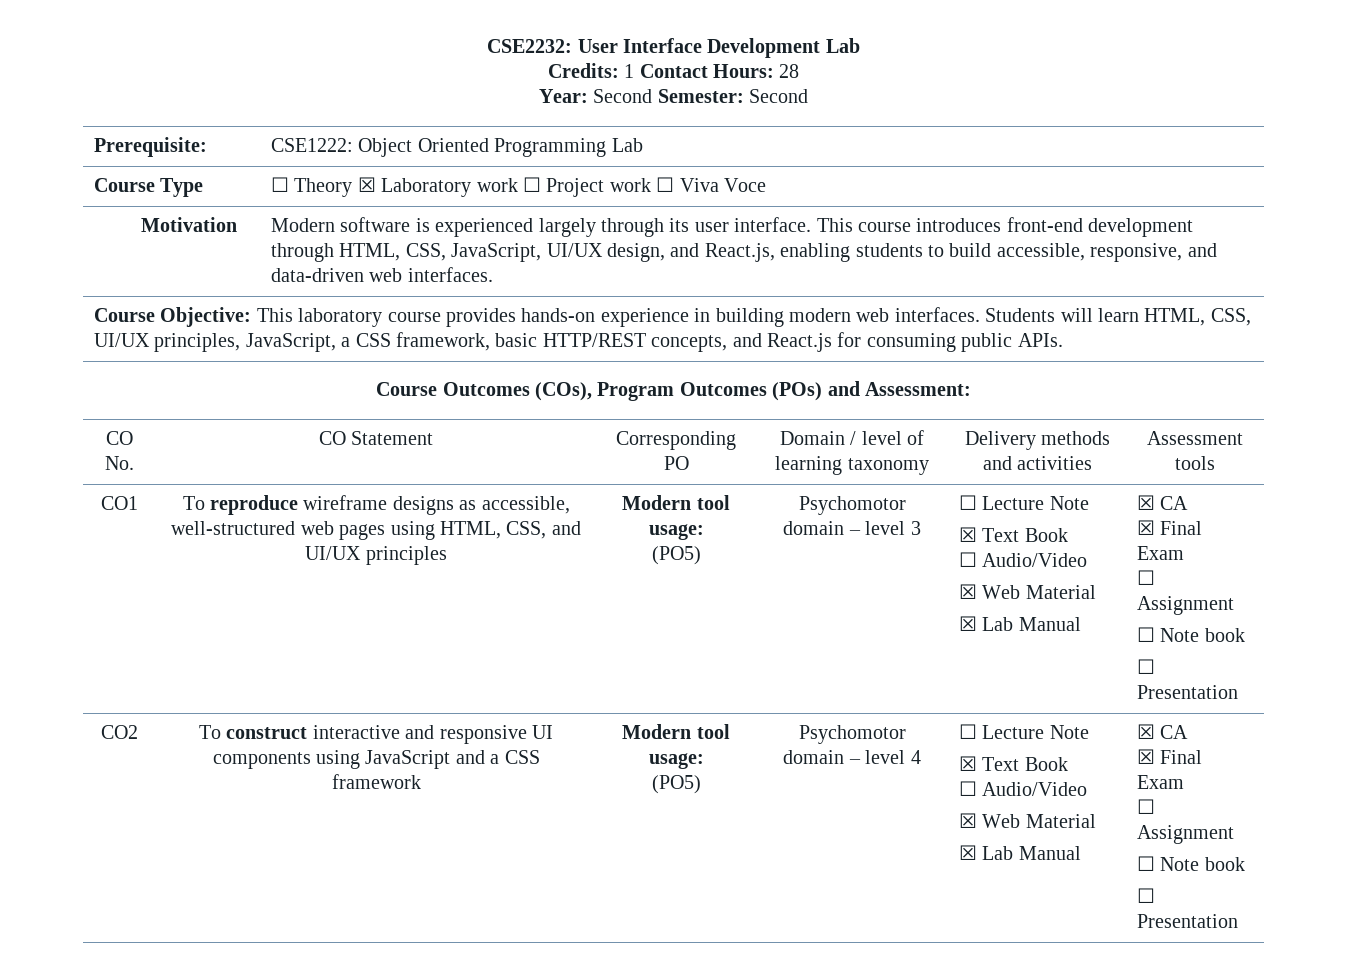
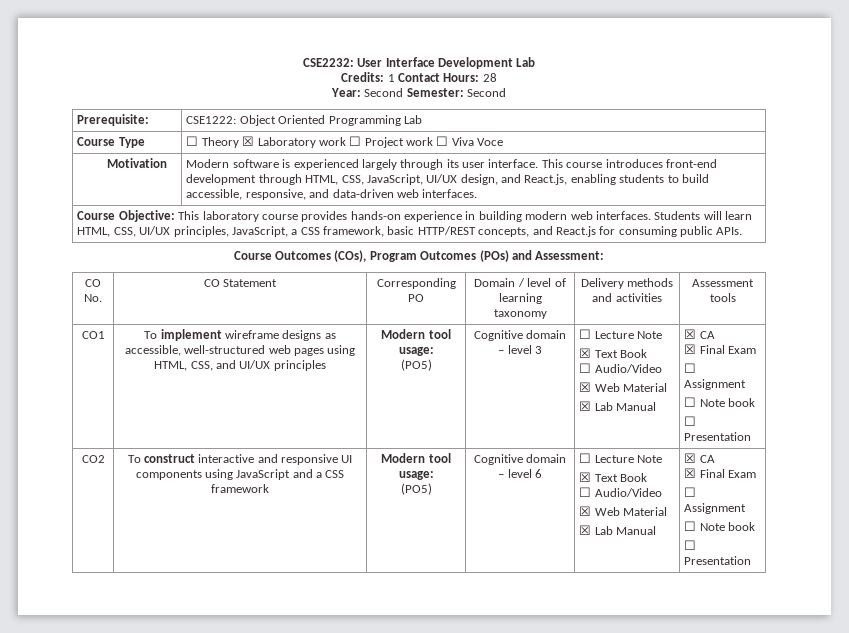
- To reproduce wireframe designs as accessible, well-structured web pages using HTML, CSS, and UI/UX principles
+ To implement wireframe designs as accessible, well-structured web pages using HTML, CSS, and UI/UX principles
- Psychomotor domain – level 3
+ Cognitive domain – level 3
- Psychomotor domain – level 4
+ Cognitive domain – level 6

